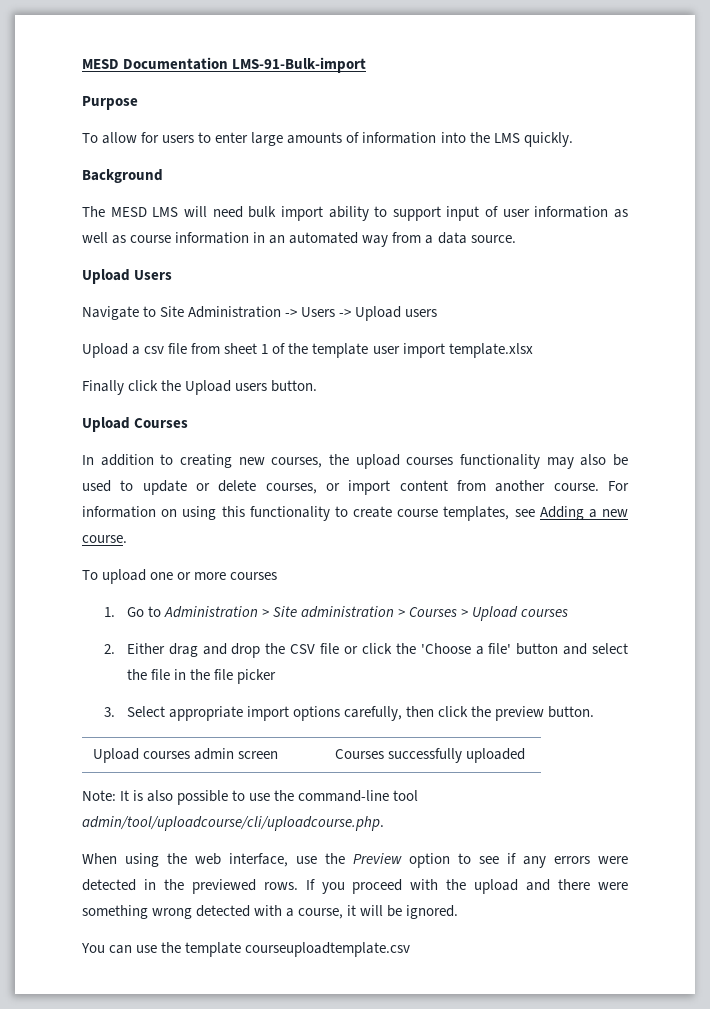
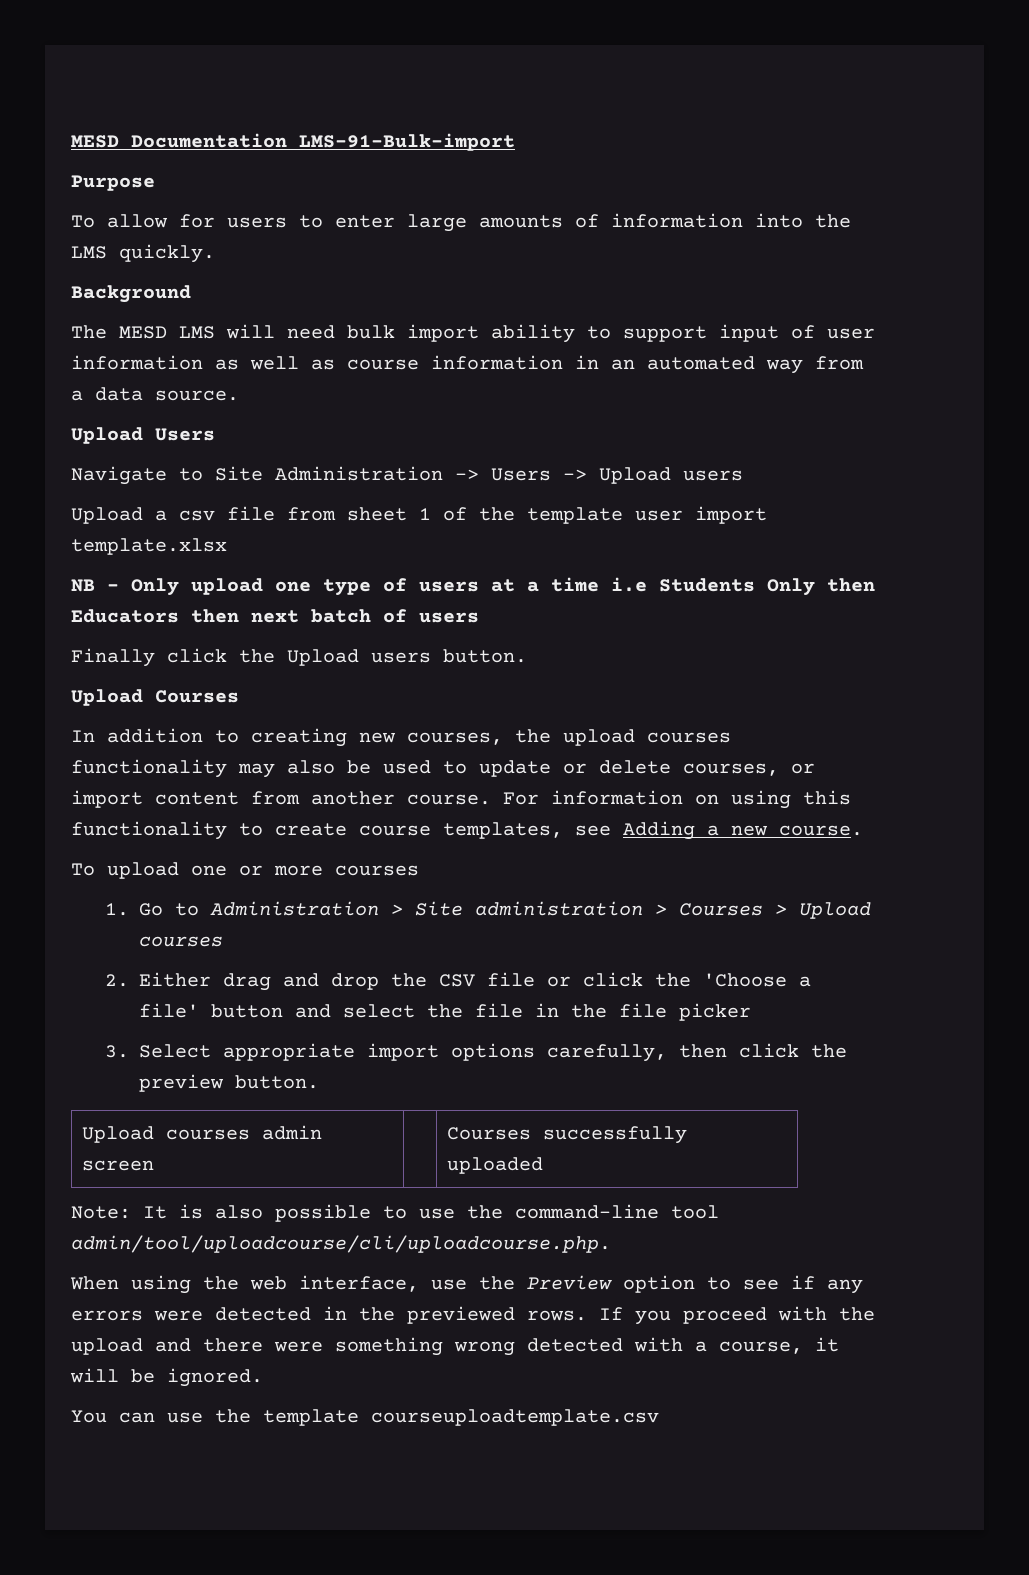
+ NB - Only upload one type of users at a time i.e Students Only then Educators then next batch of users

